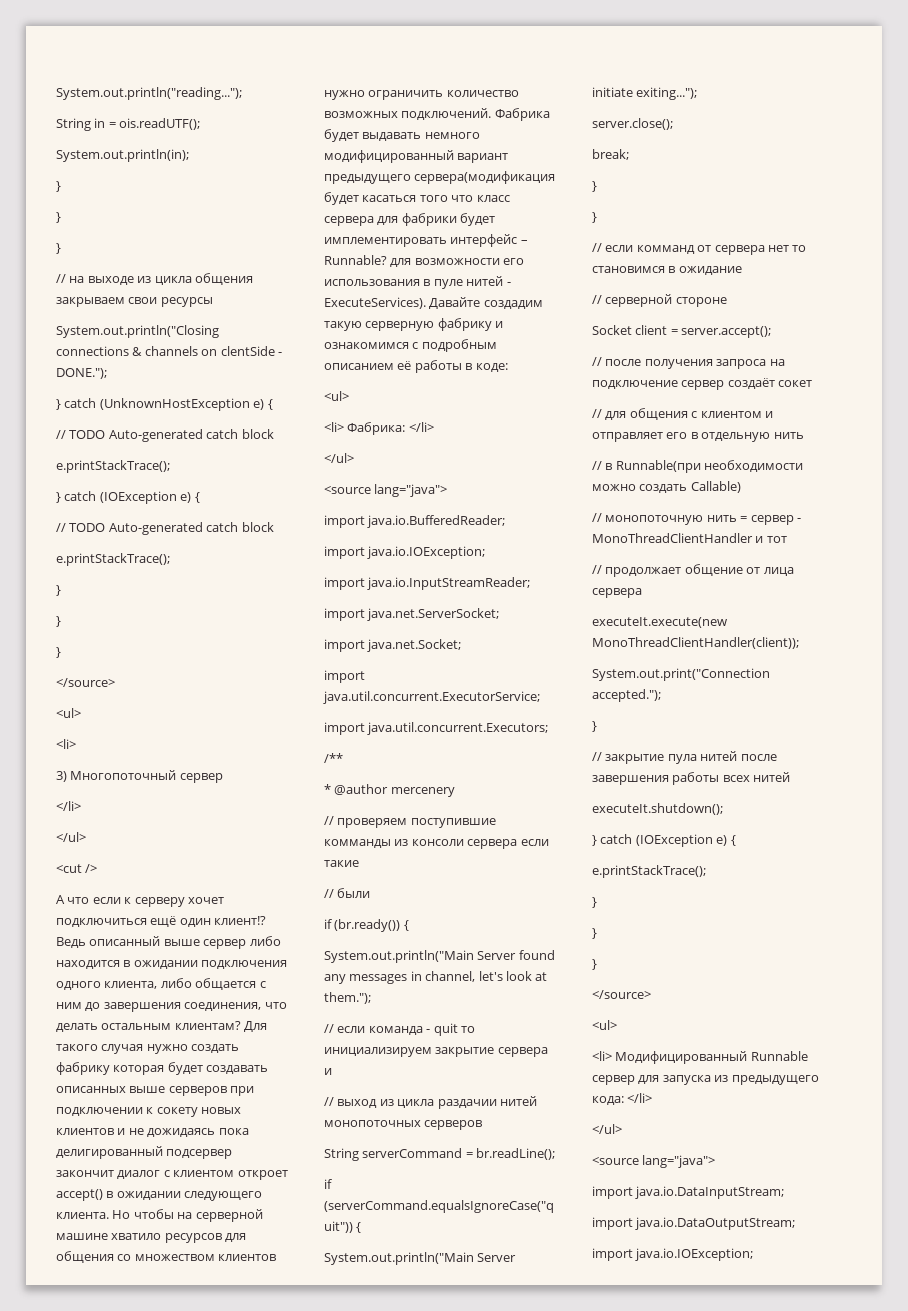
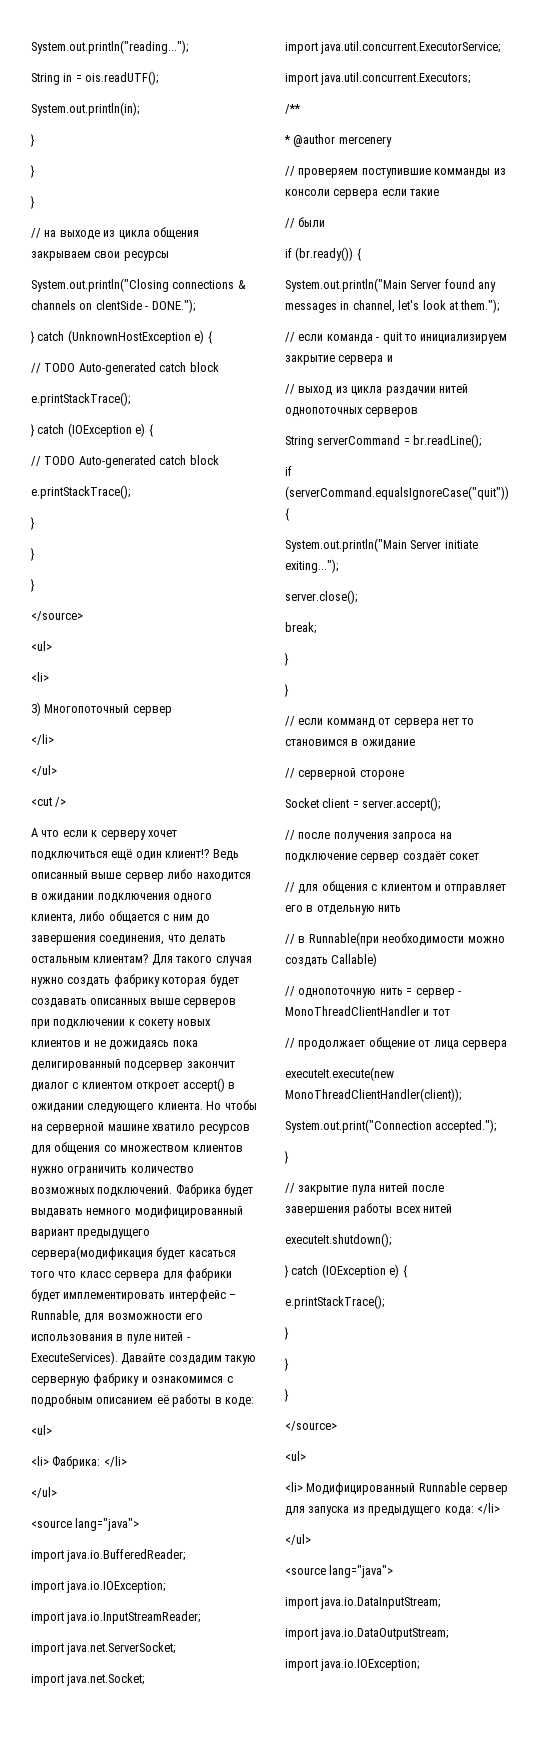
- Фабрика будет выдавать немного модифицированный вариант предыдущего сервера(модификация будет касаться того что класс сервера для фабрики будет имплементировать интерфейс – Runnable? для возможности его использования в пуле нитей - ExecuteServices).
+ Фабрика будет выдавать немного модифицированный вариант предыдущего сервера(модификация будет касаться того что класс сервера для фабрики будет имплементировать интерфейс – Runnable, для возможности его использования в пуле нитей - ExecuteServices).
- // выход из цикла раздачии нитей монопоточных серверов
+ // выход из цикла раздачии нитей однопоточных серверов
- // монопоточную нить = сервер - MonoThreadClientHandler и тот
+ // однопоточную нить = сервер - MonoThreadClientHandler и тот

